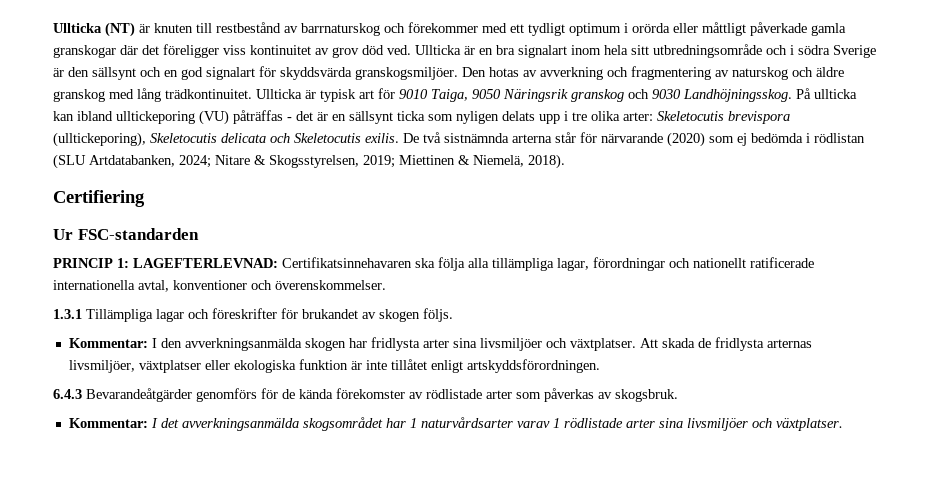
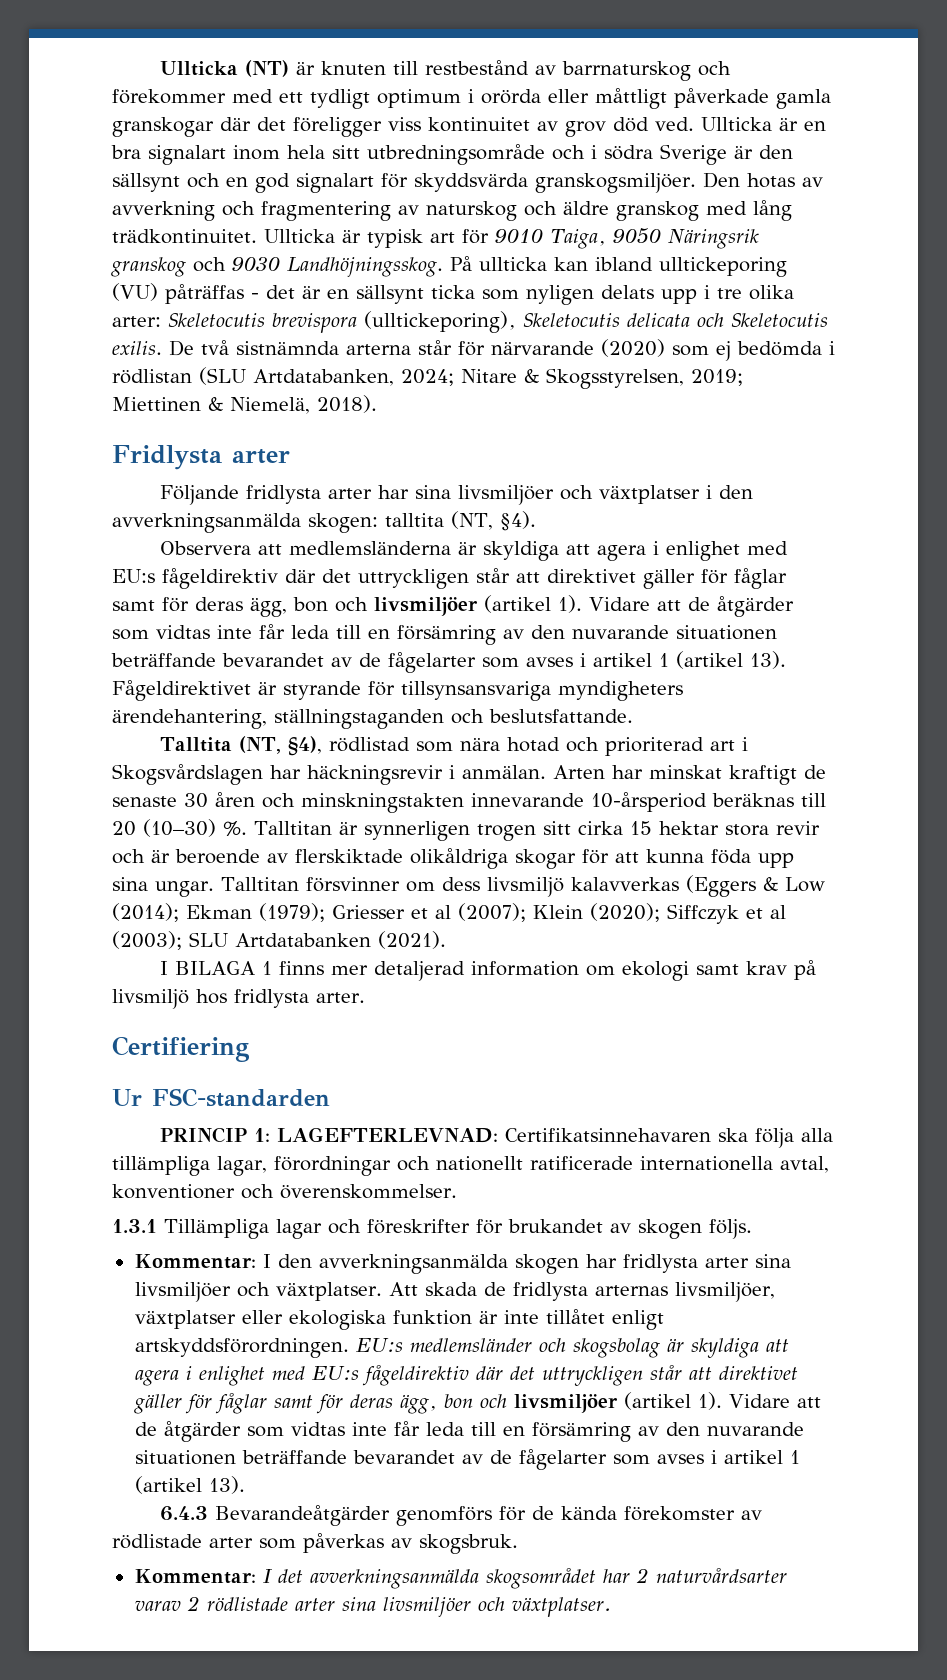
+ Fridlysta arter
+ Följande fridlysta arter har sina livsmiljöer och växtplatser i den avverkningsanmälda skogen: talltita (NT, §4).
+ Observera att medlemsländerna är skyldiga att agera i enlighet med EU:s fågeldirektiv där det uttryckligen står att direktivet gäller för fåglar samt för deras ägg, bon och livsmiljöer (artikel 1). Vidare att de åtgärder som vidtas inte får leda till en försämring av den nuvarande situationen beträffande bevarandet av de fågelarter som avses i artikel 1 (artikel 13). Fågeldirektivet är styrande för tillsynsansvariga myndigheters ärendehantering, ställningstaganden och beslutsfattande.
+ Talltita (NT, §4), rödlistad som nära hotad och prioriterad art i Skogsvårdslagen har häckningsrevir i anmälan. Arten har minskat kraftigt de senaste 30 åren och minskningstakten innevarande 10-årsperiod beräknas till 20 (10–30) %. Talltitan är synnerligen trogen sitt cirka 15 hektar stora revir och är beroende av flerskiktade olikåldriga skogar för att kunna föda upp sina ungar. Talltitan försvinner om dess livsmiljö kalavverkas (Eggers & Low (2014); Ekman (1979); Griesser et al (2007); Klein (2020); Siffczyk et al (2003); SLU Artdatabanken (2021).
+ I BILAGA 1 finns mer detaljerad information om ekologi samt krav på livsmiljö hos fridlysta arter.
+ EU:s medlemsländer och skogsbolag är skyldiga att agera i enlighet med EU:s fågeldirektiv där det uttryckligen står att direktivet gäller för fåglar samt för deras ägg, bon och livsmiljöer (artikel 1). Vidare att de åtgärder som vidtas inte får leda till en försämring av den nuvarande situationen beträffande bevarandet av de fågelarter som avses i artikel 1 (artikel 13).
- Kommentar: I det avverkningsanmälda skogsområdet har 1 naturvårdsarter varav 1 rödlistade arter sina livsmiljöer och växtplatser.
+ Kommentar: I det avverkningsanmälda skogsområdet har 2 naturvårdsarter varav 2 rödlistade arter sina livsmiljöer och växtplatser.

